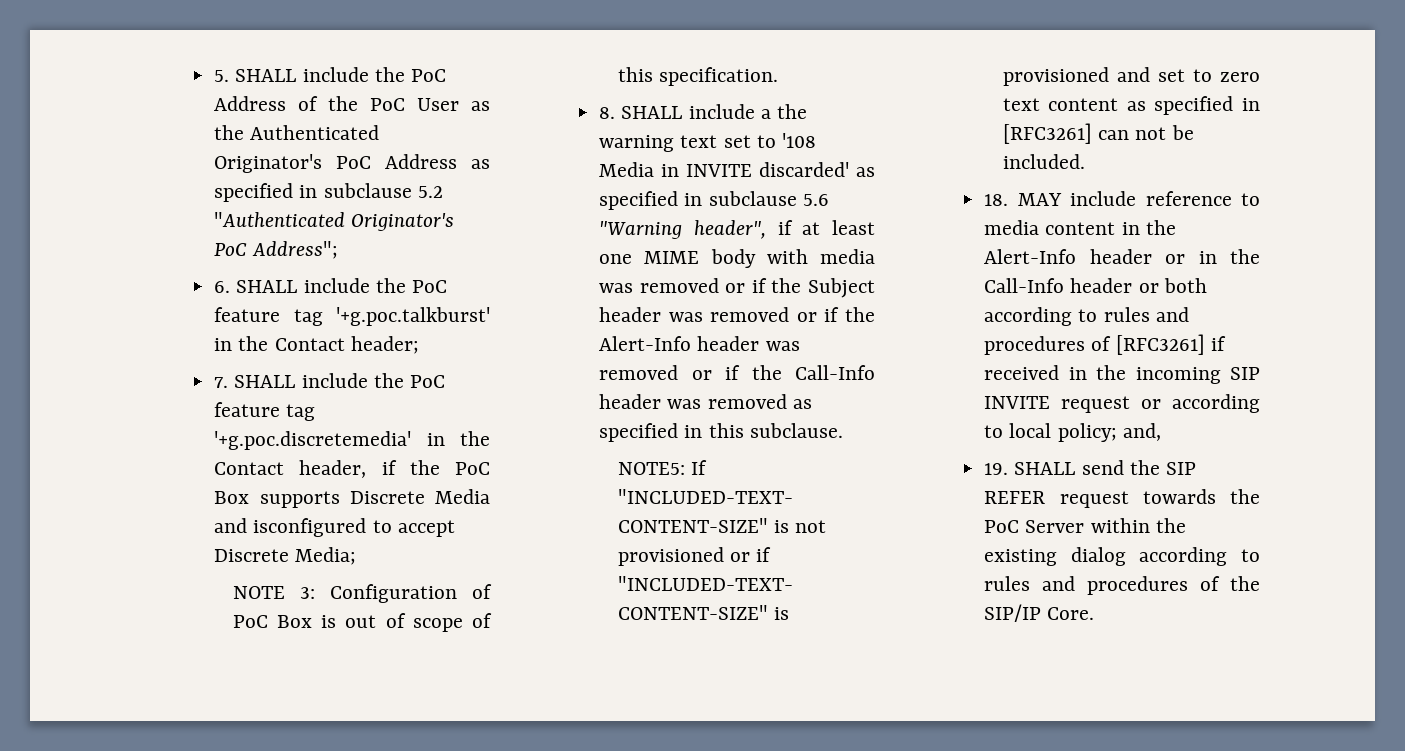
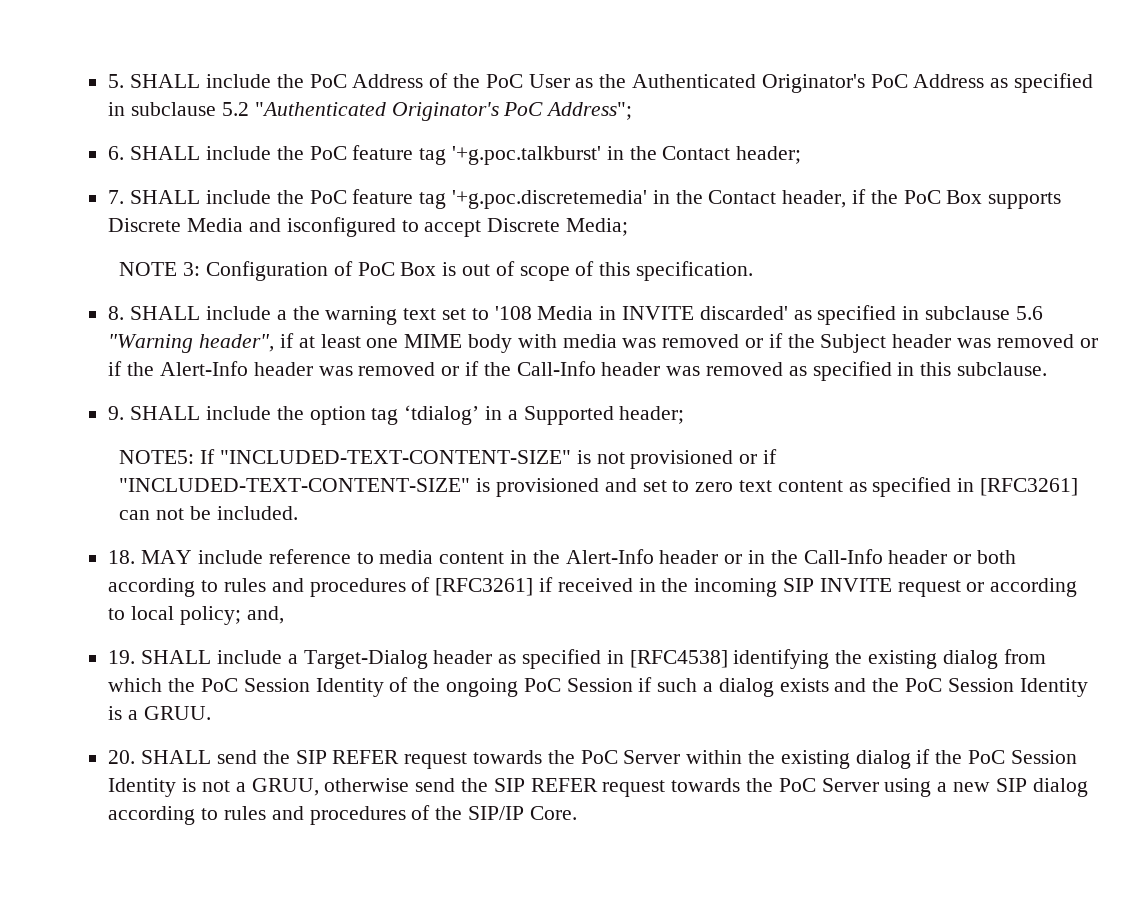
+ 9. SHALL include the option tag ‘tdialog’ in a Supported header;
- 19. SHALL send the SIP REFER request towards the PoC Server within the existing dialog according to rules and procedures of the SIP/IP Core.
+ 19. SHALL include a Target-Dialog header as specified in [RFC4538] identifying the existing dialog from which the PoC Session Identity of the ongoing PoC Session if such a dialog exists and the PoC Session Identity is a GRUU.
+ 20. SHALL send the SIP REFER request towards the PoC Server within the existing dialog if the PoC Session Identity is not a GRUU, otherwise send the SIP REFER request towards the PoC Server using a new SIP dialog according to rules and procedures of the SIP/IP Core.

